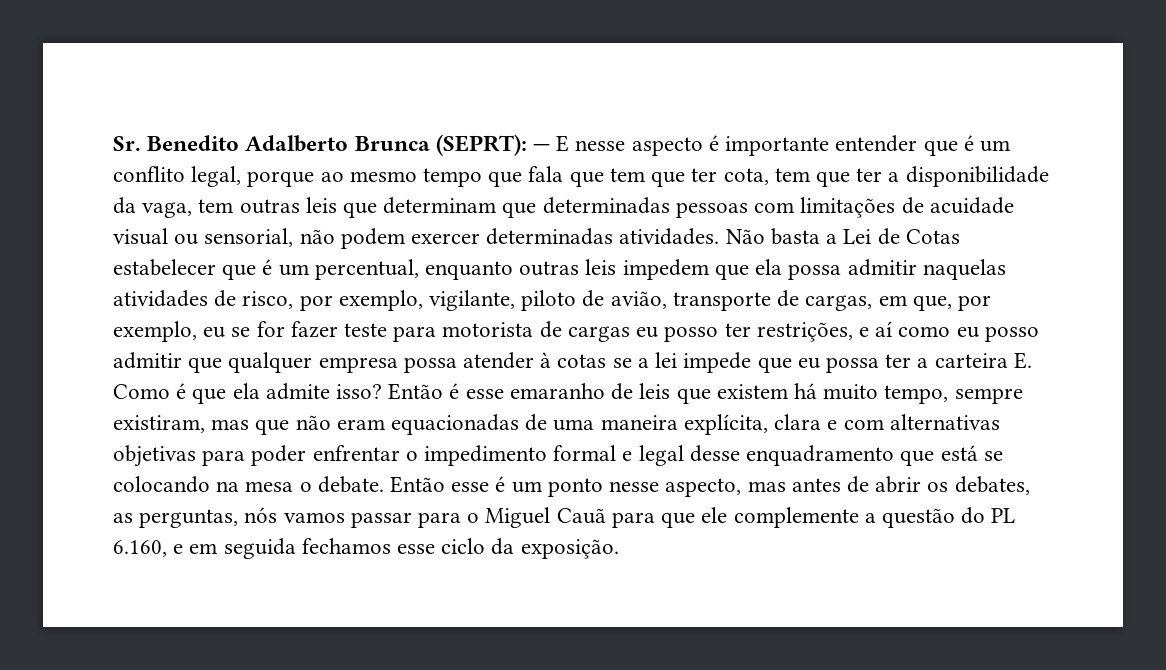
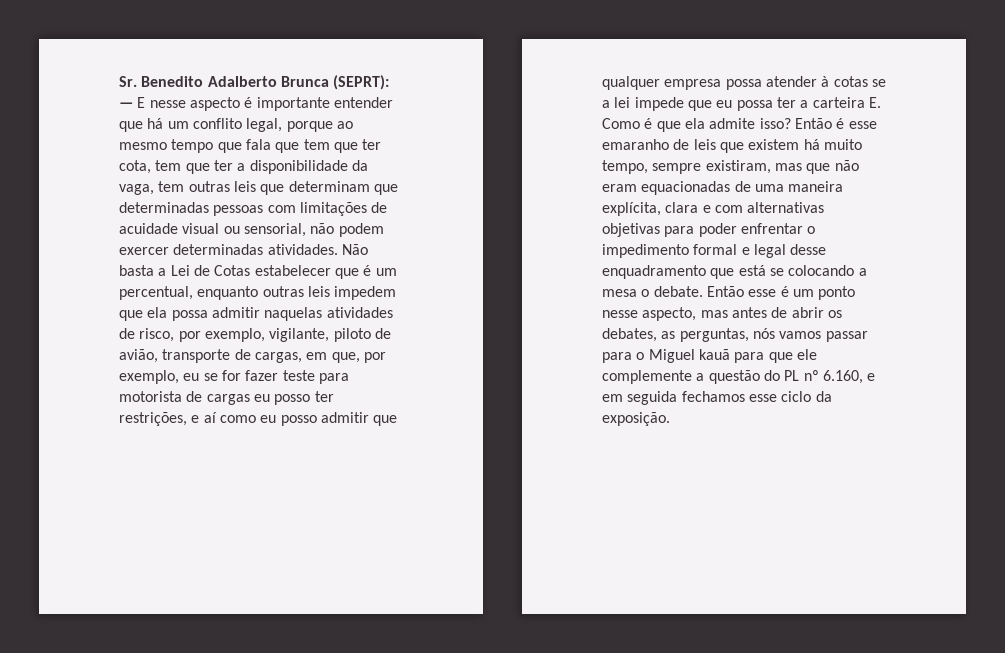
- Sr. Benedito Adalberto Brunca (SEPRT): — E nesse aspecto é importante entender que é um conflito legal, porque ao mesmo tempo que fala que tem que ter cota, tem que ter a disponibilidade da vaga, tem outras leis que determinam que determinadas pessoas com limitações de acuidade visual ou sensorial, não podem exercer determinadas atividades.
+ Sr. Benedito Adalberto Brunca (SEPRT): — E nesse aspecto é importante entender que há um conflito legal, porque ao mesmo tempo que fala que tem que ter cota, tem que ter a disponibilidade da vaga, tem outras leis que determinam que determinadas pessoas com limitações de acuidade visual ou sensorial, não podem exercer determinadas atividades.
- Então é esse emaranho de leis que existem há muito tempo, sempre existiram, mas que não eram equacionadas de uma maneira explícita, clara e com alternativas objetivas para poder enfrentar o impedimento formal e legal desse enquadramento que está se colocando na mesa o debate.
+ Então é esse emaranho de leis que existem há muito tempo, sempre existiram, mas que não eram equacionadas de uma maneira explícita, clara e com alternativas objetivas para poder enfrentar o impedimento formal e legal desse enquadramento que está se colocando a mesa o debate.
- Então esse é um ponto nesse aspecto, mas antes de abrir os debates, as perguntas, nós vamos passar para o Miguel Cauã para que ele complemente a questão do PL 6.160, e em seguida fechamos esse ciclo da exposição.
+ Então esse é um ponto nesse aspecto, mas antes de abrir os debates, as perguntas, nós vamos passar para o Miguel kauã para que ele complemente a questão do PL nº 6.160, e em seguida fechamos esse ciclo da exposição.

